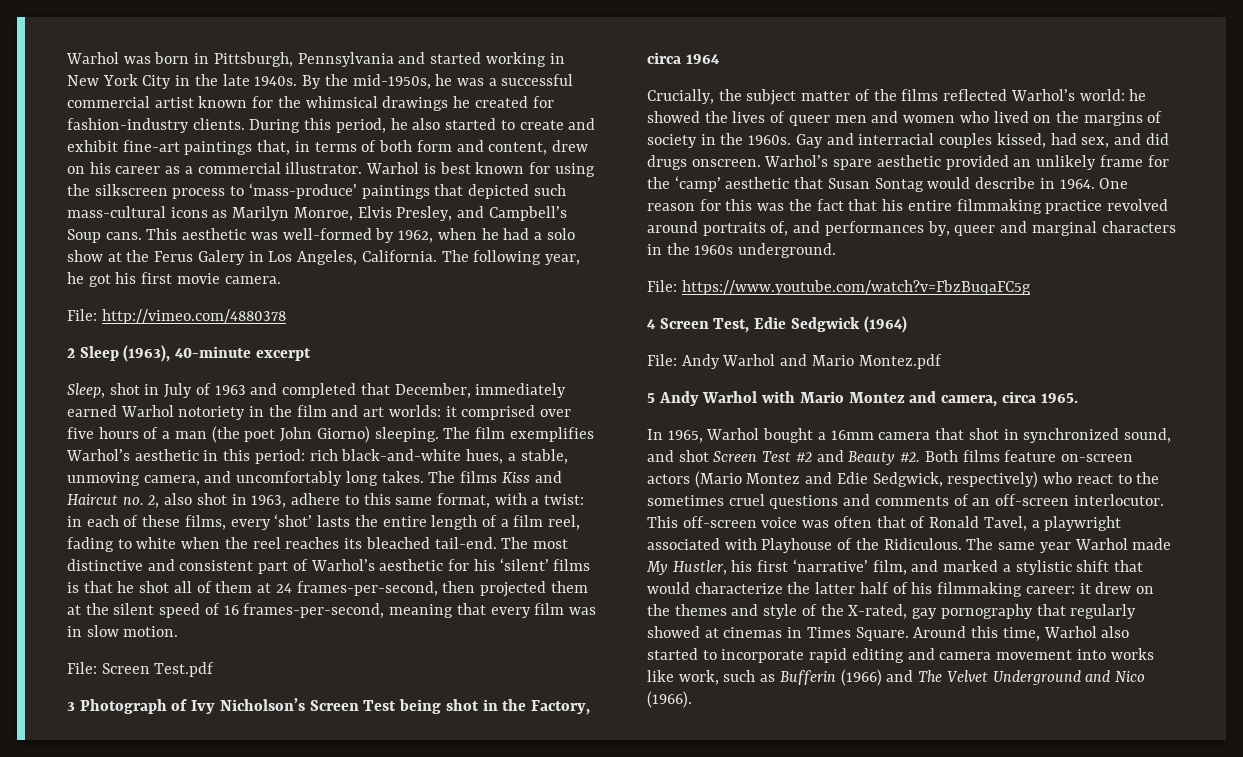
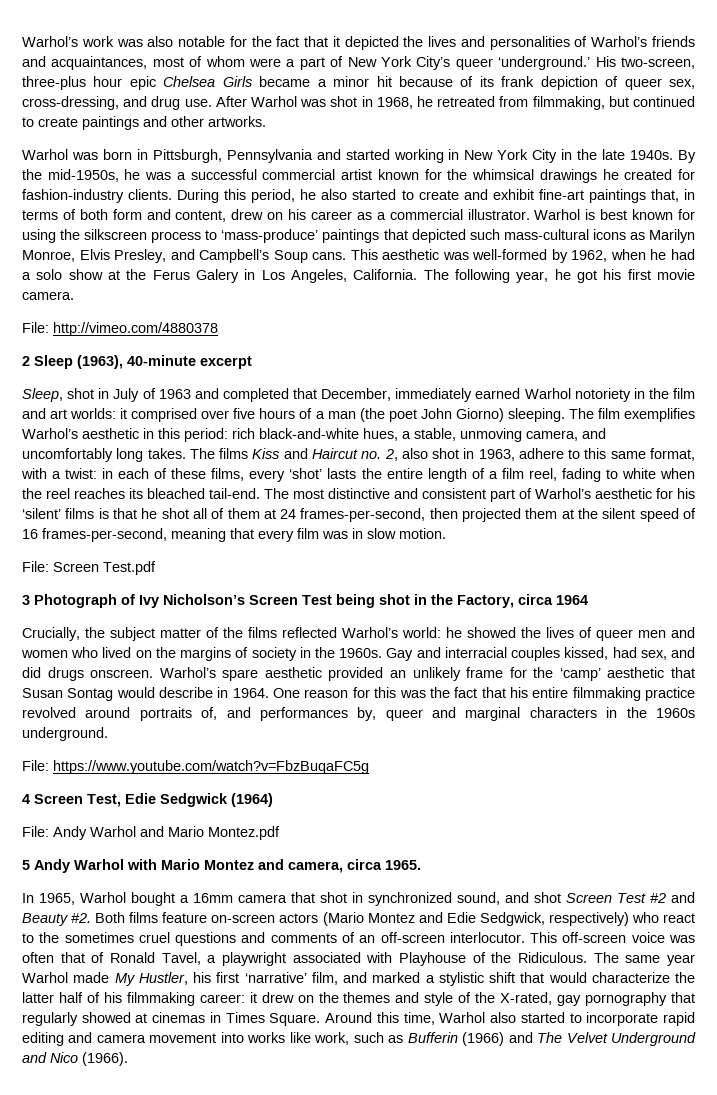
+ Warhol’s work was also notable for the fact that it depicted the lives and personalities of Warhol’s friends and acquaintances, most of whom were a part of New York City’s queer ‘underground.’ His two-screen, three-plus hour epic Chelsea Girls became a minor hit because of its frank depiction of queer sex, cross-dressing, and drug use. After Warhol was shot in 1968, he retreated from filmmaking, but continued to create paintings and other artworks.

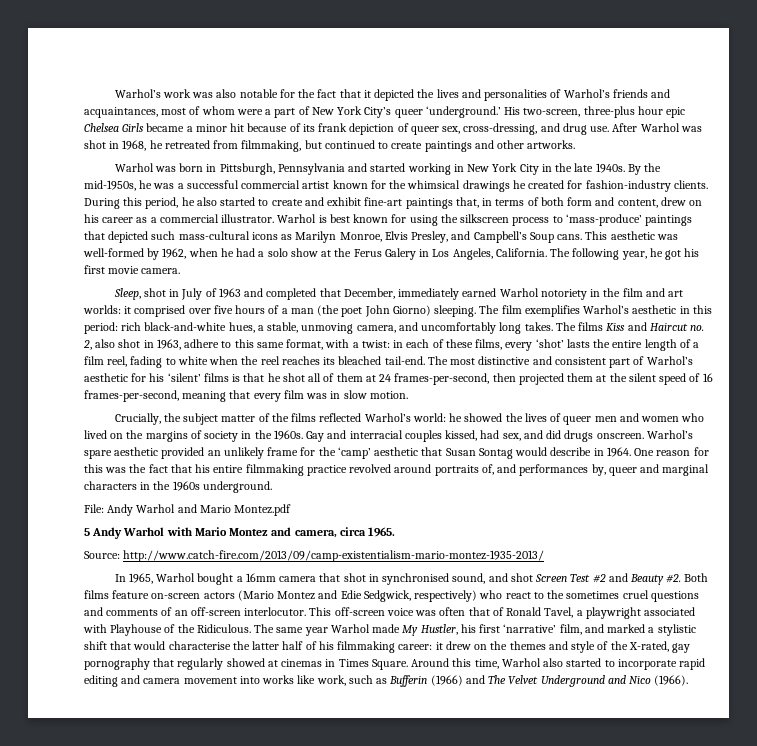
- File: http://vimeo.com/4880378
- 2 Sleep (1963), 40-minute excerpt
- File: Screen Test.pdf
- 3 Photograph of Ivy Nicholson’s Screen Test being shot in the Factory, circa 1964
- File: https://www.youtube.com/watch?v=FbzBuqaFC5g
- 4 Screen Test, Edie Sedgwick (1964)
+ Source: http://www.catch-fire.com/2013/09/camp-existentialism-mario-montez-1935-2013/
- In 1965, Warhol bought a 16mm camera that shot in synchronized sound, and shot Screen Test #2 and Beauty #2.
+ In 1965, Warhol bought a 16mm camera that shot in synchronised sound, and shot Screen Test #2 and Beauty #2.
- The same year Warhol made My Hustler, his first ‘narrative’ film, and marked a stylistic shift that would characterize the latter half of his filmmaking career: it drew on the themes and style of the X-rated, gay pornography that regularly showed at cinemas in Times Square.
+ The same year Warhol made My Hustler, his first ‘narrative’ film, and marked a stylistic shift that would characterise the latter half of his filmmaking career: it drew on the themes and style of the X-rated, gay pornography that regularly showed at cinemas in Times Square.

